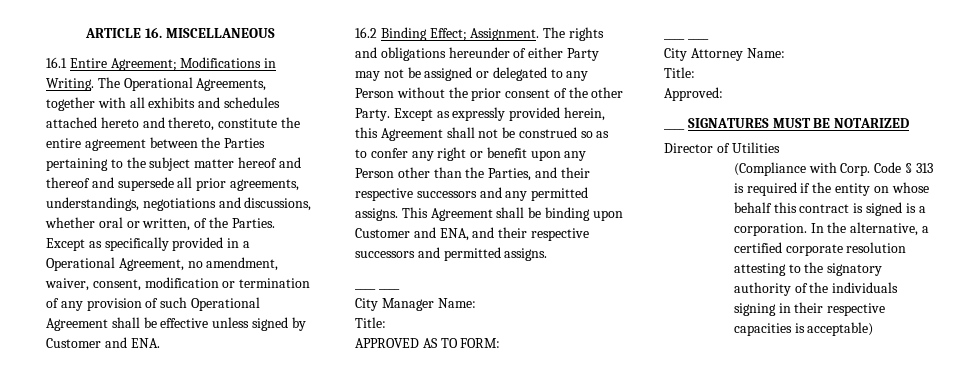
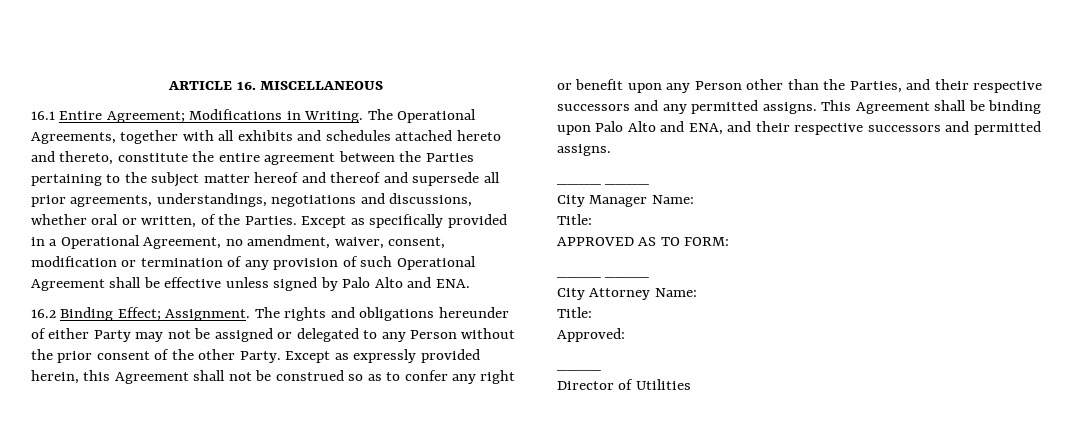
- Except as specifically provided in a Operational Agreement, no amendment, waiver, consent, modification or termination of any provision of such Operational Agreement shall be effective unless signed by Customer and ENA.
+ Except as specifically provided in a Operational Agreement, no amendment, waiver, consent, modification or termination of any provision of such Operational Agreement shall be effective unless signed by Palo Alto and ENA.
- This Agreement shall be binding upon Customer and ENA, and their respective successors and permitted assigns.
+ This Agreement shall be binding upon Palo Alto and ENA, and their respective successors and permitted assigns.
  Approved:
- ____ SIGNATURES MUST BE NOTARIZED
+ ____
- (Compliance with Corp. Code § 313 is required if the entity on whose behalf this contract is signed is a corporation. In the alternative, a certified corporate resolution attesting to the signatory authority of the individuals signing in their respective capacities is acceptable)

